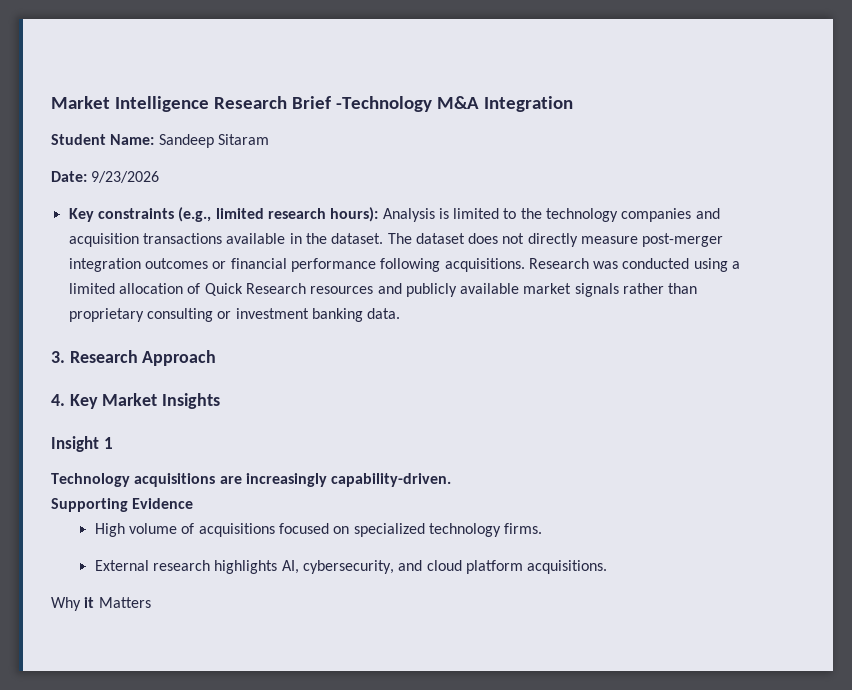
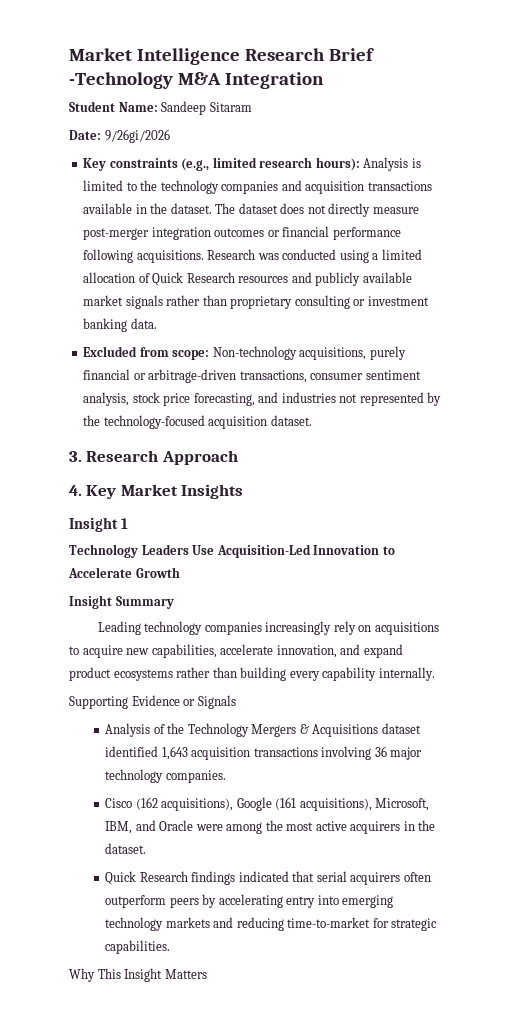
- Date: 9/23/2026
+ Date: 9/26gi/2026
+ Excluded from scope: Non-technology acquisitions, purely financial or arbitrage-driven transactions, consumer sentiment analysis, stock price forecasting, and industries not represented by the technology-focused acquisition dataset.
- Technology acquisitions are increasingly capability-driven.
- Supporting Evidence
- High volume of acquisitions focused on specialized technology firms.
- External research highlights AI, cybersecurity, and cloud platform acquisitions.
+ Technology Leaders Use Acquisition-Led Innovation to Accelerate Growth
+ Insight Summary
+ Leading technology companies increasingly rely on acquisitions to acquire new capabilities, accelerate innovation, and expand product ecosystems rather than building every capability internally.
+ Supporting Evidence or Signals
+ Analysis of the Technology Mergers & Acquisitions dataset identified 1,643 acquisition transactions involving 36 major technology companies.
+ Cisco (162 acquisitions), Google (161 acquisitions), Microsoft, IBM, and Oracle were among the most active acquirers in the dataset.
+ Quick Research findings indicated that serial acquirers often outperform peers by accelerating entry into emerging technology markets and reducing time-to-market for strategic capabilities.
- Why it Matters
+ Why This Insight Matters

